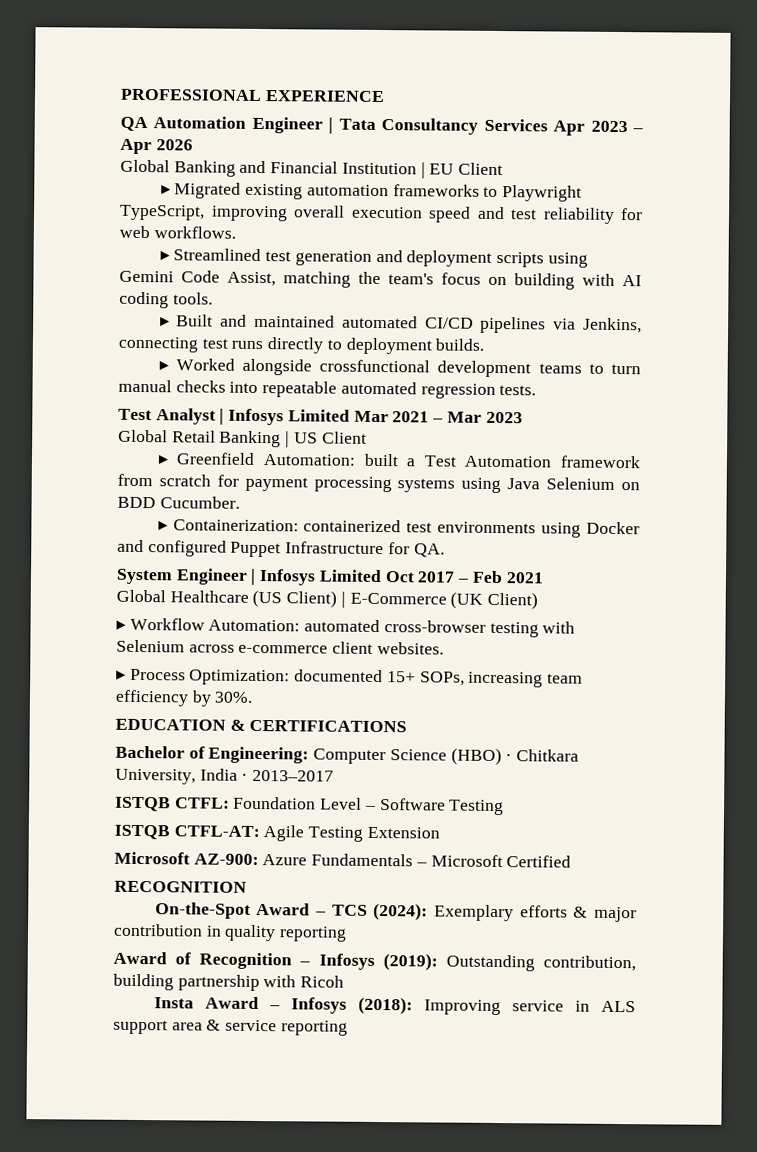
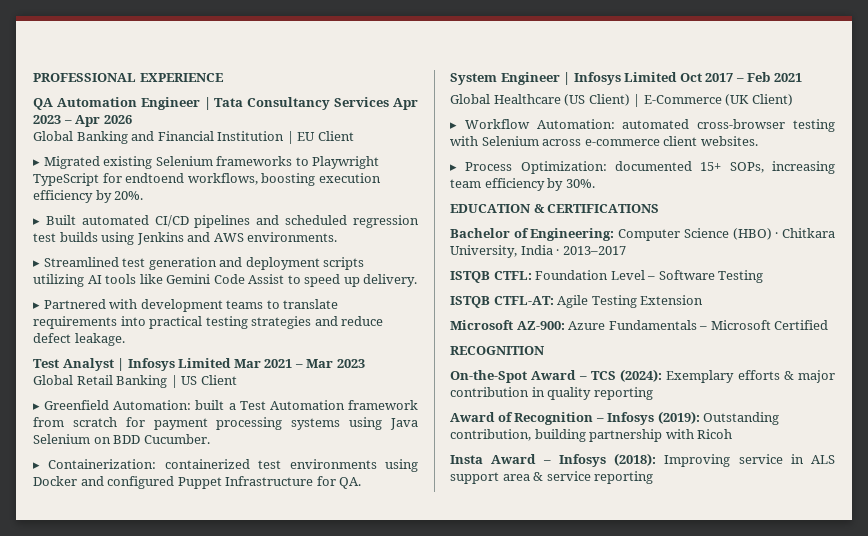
- ▸ Migrated existing automation frameworks to Playwright TypeScript, improving overall execution speed and test reliability for web workflows.
+ ▸ Migrated existing Selenium frameworks to Playwright TypeScript for endtoend workflows, boosting execution efficiency by 20%.
+ ▸ Built automated CI/CD pipelines and scheduled regression test builds using Jenkins and AWS environments.
- ▸ Streamlined test generation and deployment scripts using Gemini Code Assist, matching the team's focus on building with AI coding tools.
- ▸ Built and maintained automated CI/CD pipelines via Jenkins, connecting test runs directly to deployment builds.
- ▸ Worked alongside crossfunctional development teams to turn manual checks into repeatable automated regression tests.
+ ▸ Streamlined test generation and deployment scripts utilizing AI tools like Gemini Code Assist to speed up delivery.
+ ▸ Partnered with development teams to translate requirements into practical testing strategies and reduce defect leakage.

